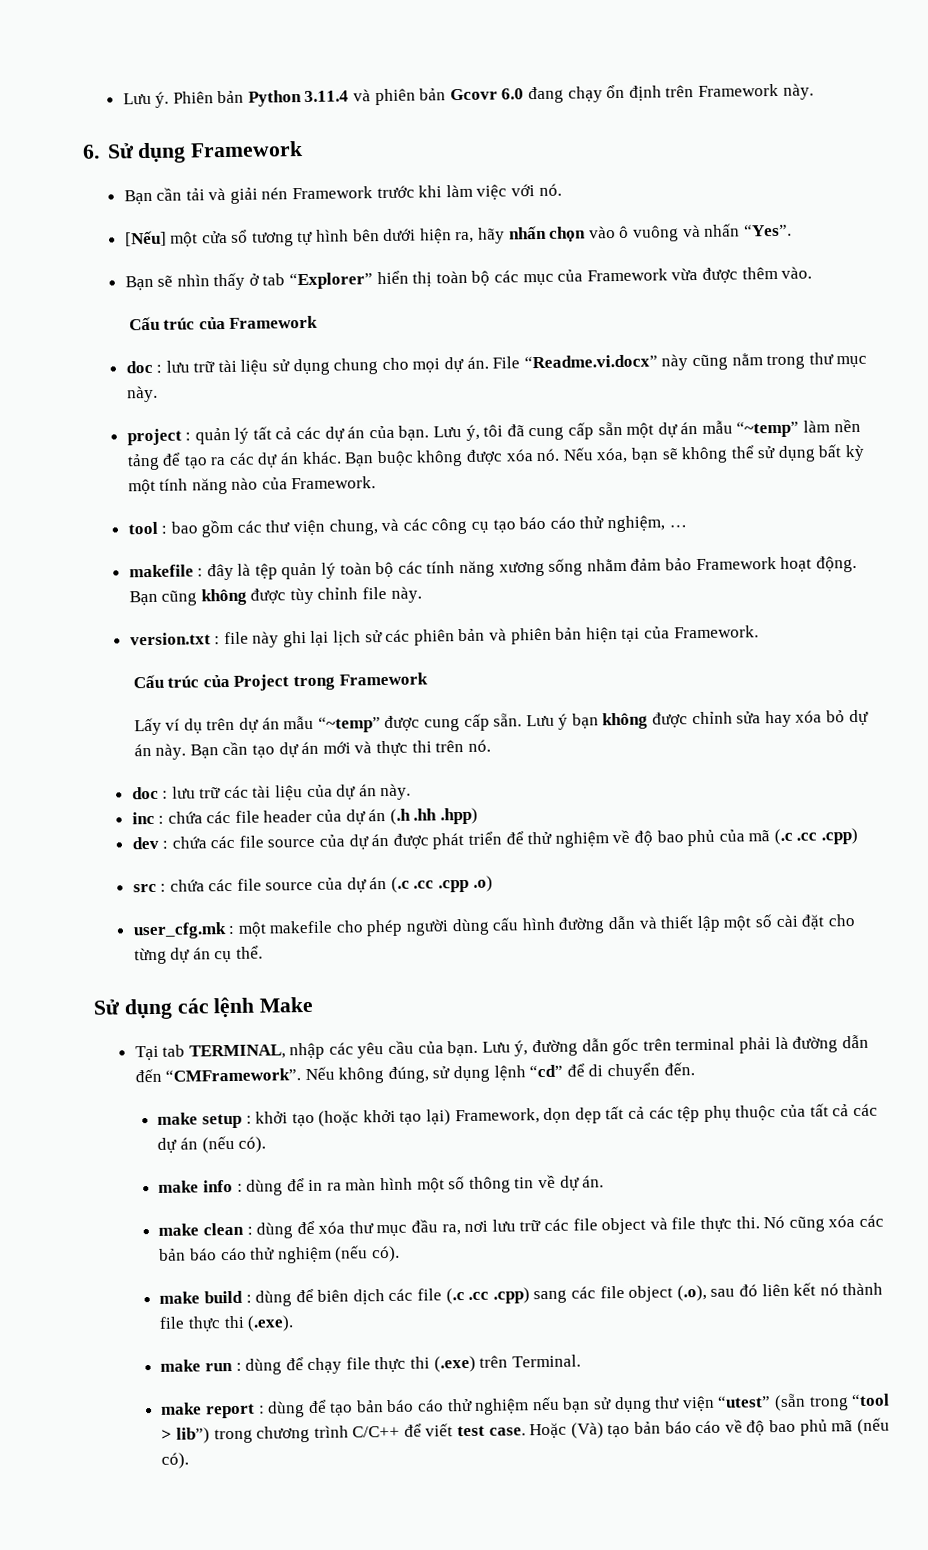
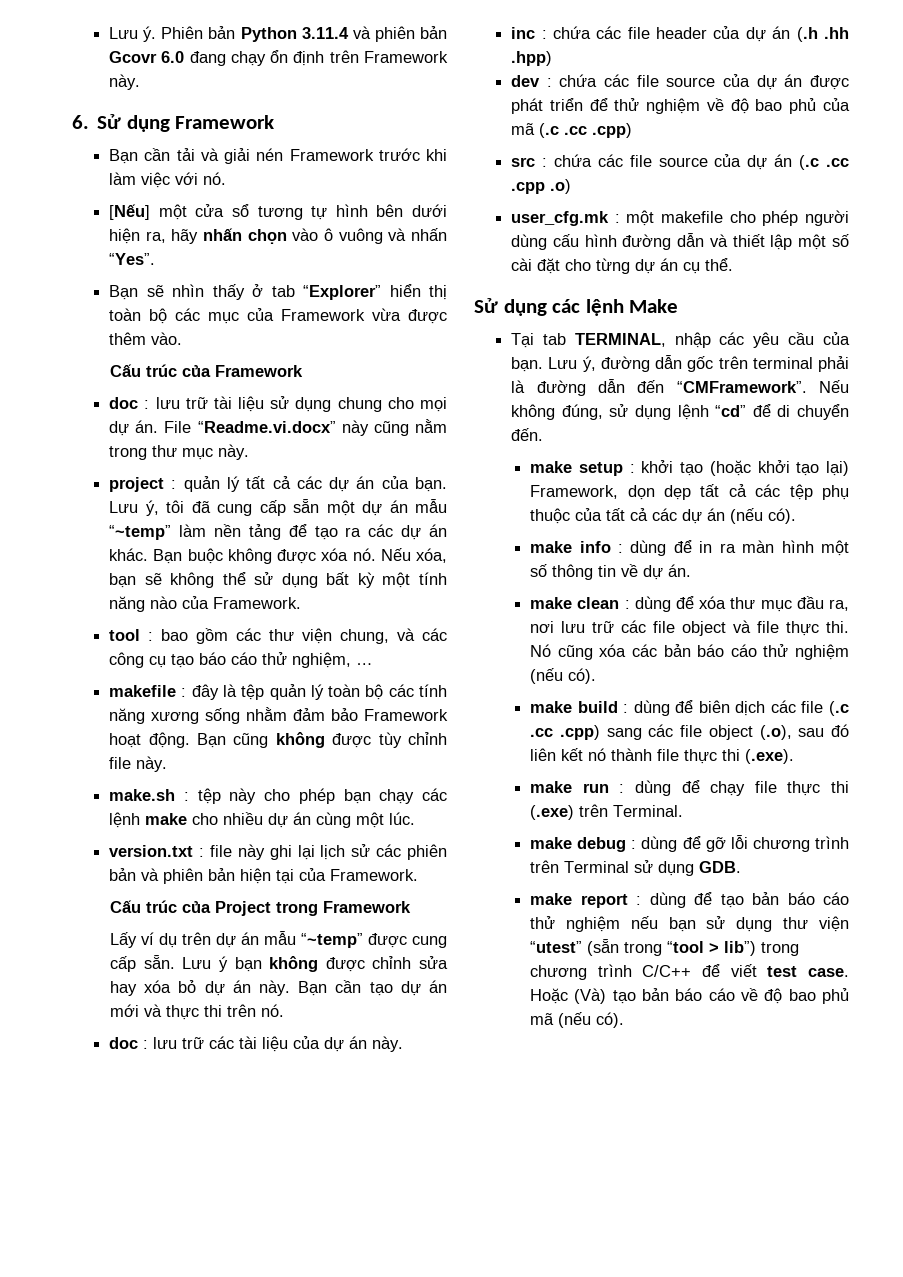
+ make.sh : tệp này cho phép bạn chạy các lệnh make cho nhiều dự án cùng một lúc.
+ make debug : dùng để gỡ lỗi chương trình trên Terminal sử dụng GDB.

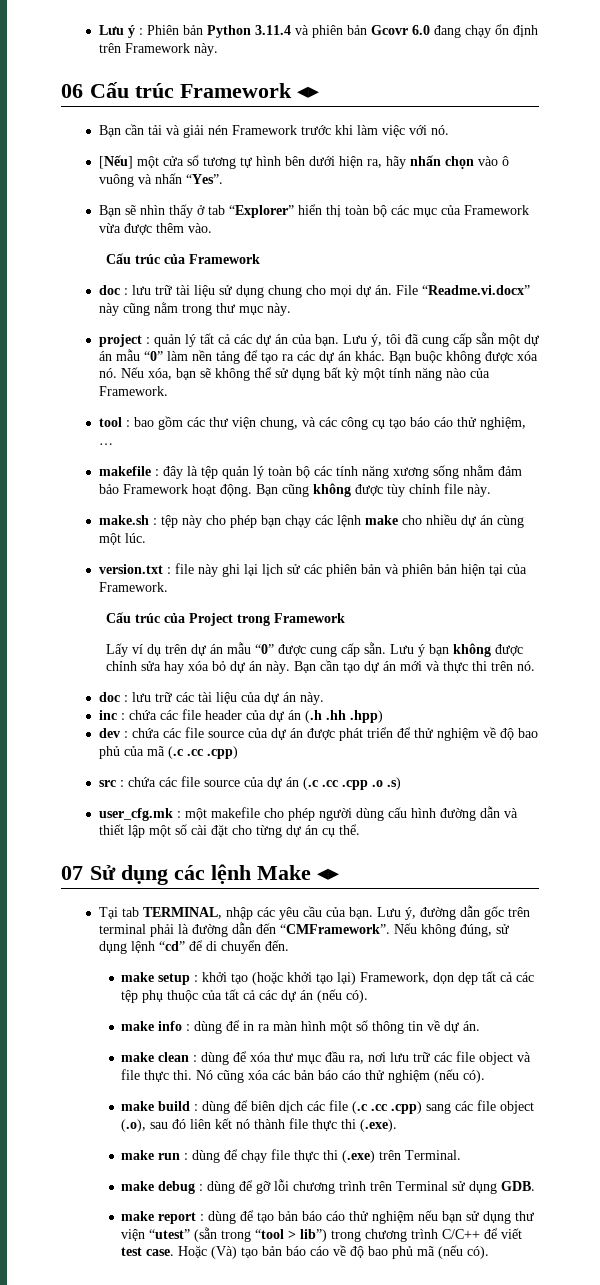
- Lưu ý. Phiên bản Python 3.11.4 và phiên bản Gcovr 6.0 đang chạy ổn định trên Framework này.
+ Lưu ý : Phiên bản Python 3.11.4 và phiên bản Gcovr 6.0 đang chạy ổn định trên Framework này.
- 6. Sử dụng Framework
+ 06 Cấu trúc Framework ◂▸
- Lưu ý, tôi đã cung cấp sẵn một dự án mẫu “~temp” làm nền tảng để tạo ra các dự án khác.
+ Lưu ý, tôi đã cung cấp sẵn một dự án mẫu “0” làm nền tảng để tạo ra các dự án khác.
- Lấy ví dụ trên dự án mẫu “~temp” được cung cấp sẵn.
+ Lấy ví dụ trên dự án mẫu “0” được cung cấp sẵn.
- src : chứa các file source của dự án (.c .cc .cpp .o)
+ src : chứa các file source của dự án (.c .cc .cpp .o .s)
- Sử dụng các lệnh Make
+ 07 Sử dụng các lệnh Make ◂▸

